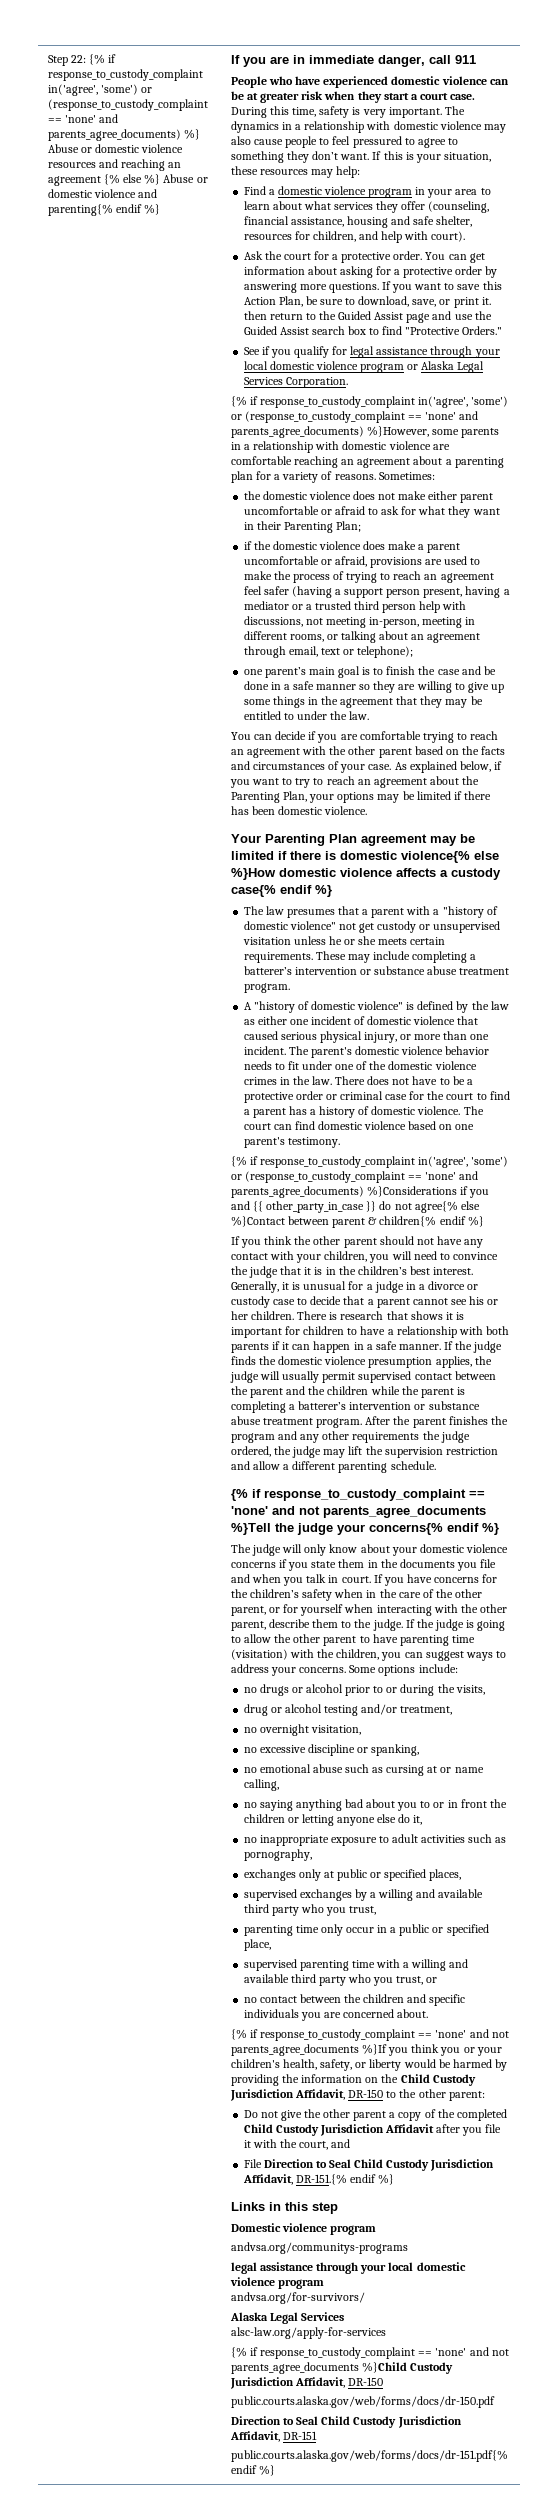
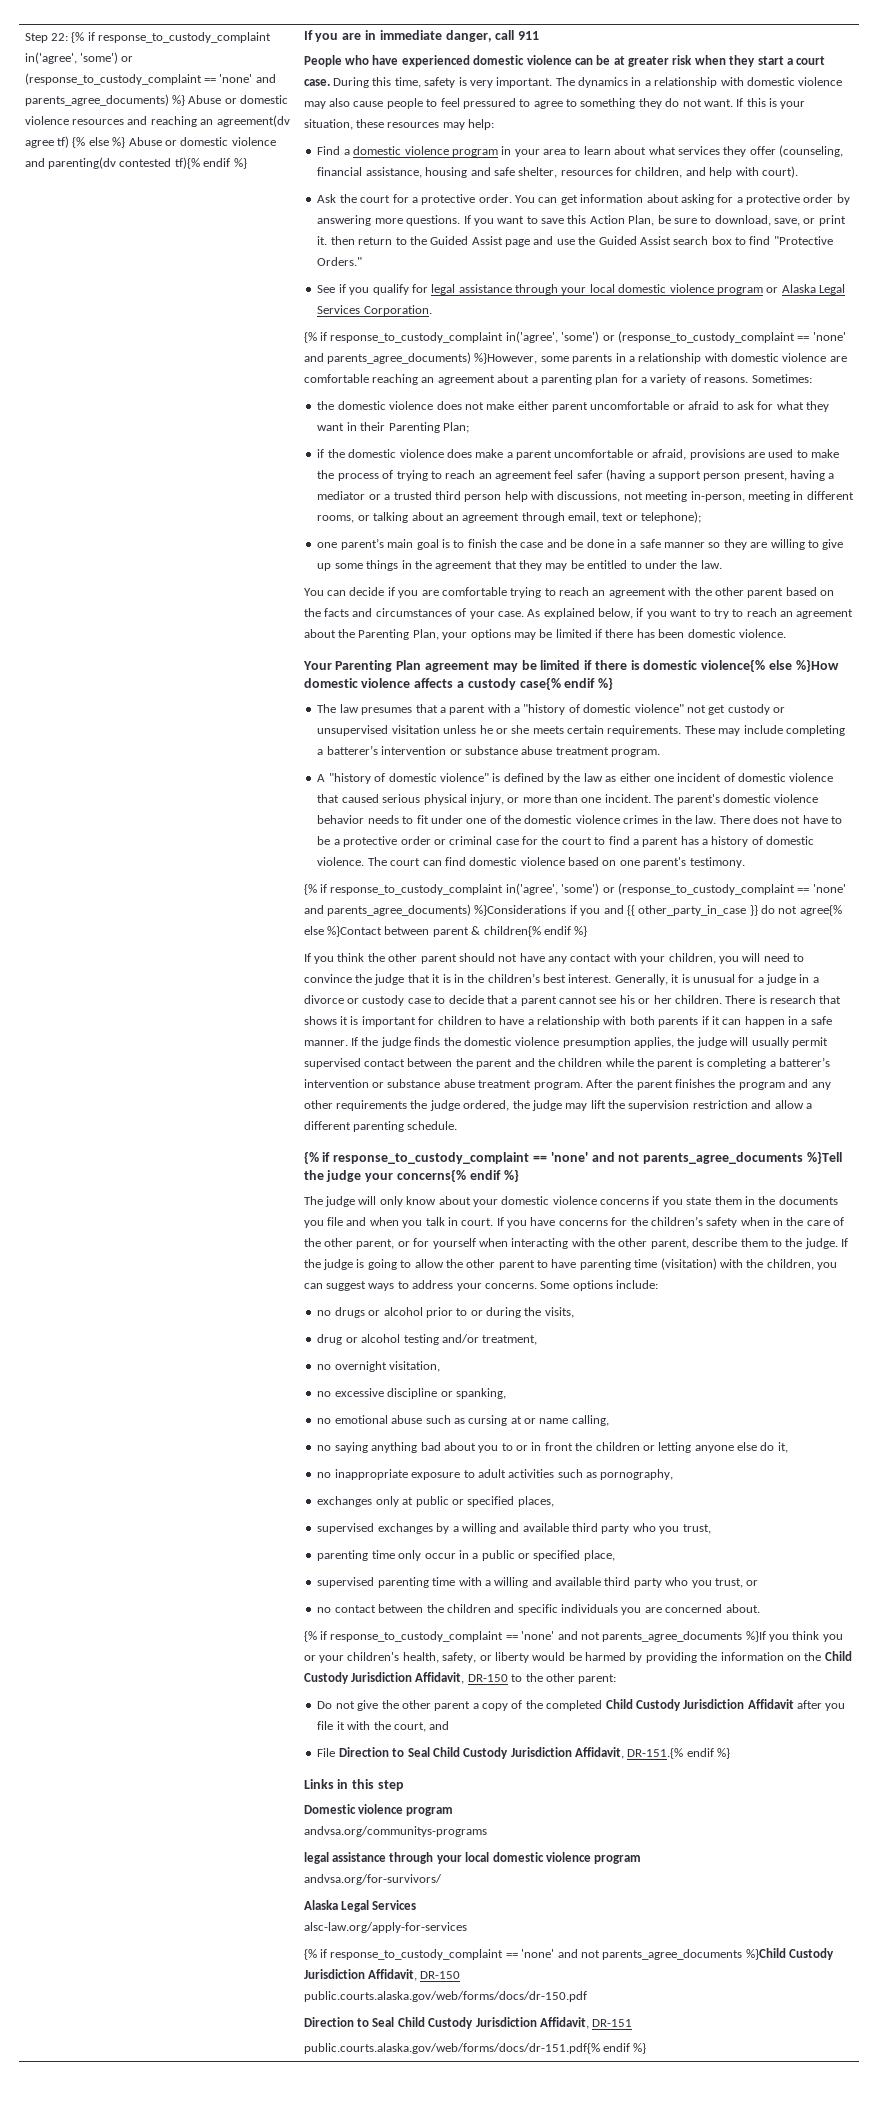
- Step 22: {% if response_to_custody_complaint in('agree', 'some') or (response_to_custody_complaint == 'none' and parents_agree_documents) %} Abuse or domestic violence resources and reaching an agreement {% else %} Abuse or domestic violence and parenting{% endif %}
+ Step 22: {% if response_to_custody_complaint in('agree', 'some') or (response_to_custody_complaint == 'none' and parents_agree_documents) %} Abuse or domestic violence resources and reaching an agreement(dv agree tf) {% else %} Abuse or domestic violence and parenting(dv contested tf){% endif %}
- The dynamics in a relationship with domestic violence may also cause people to feel pressured to agree to something they don’t want.
+ The dynamics in a relationship with domestic violence may also cause people to feel pressured to agree to something they do not want.

